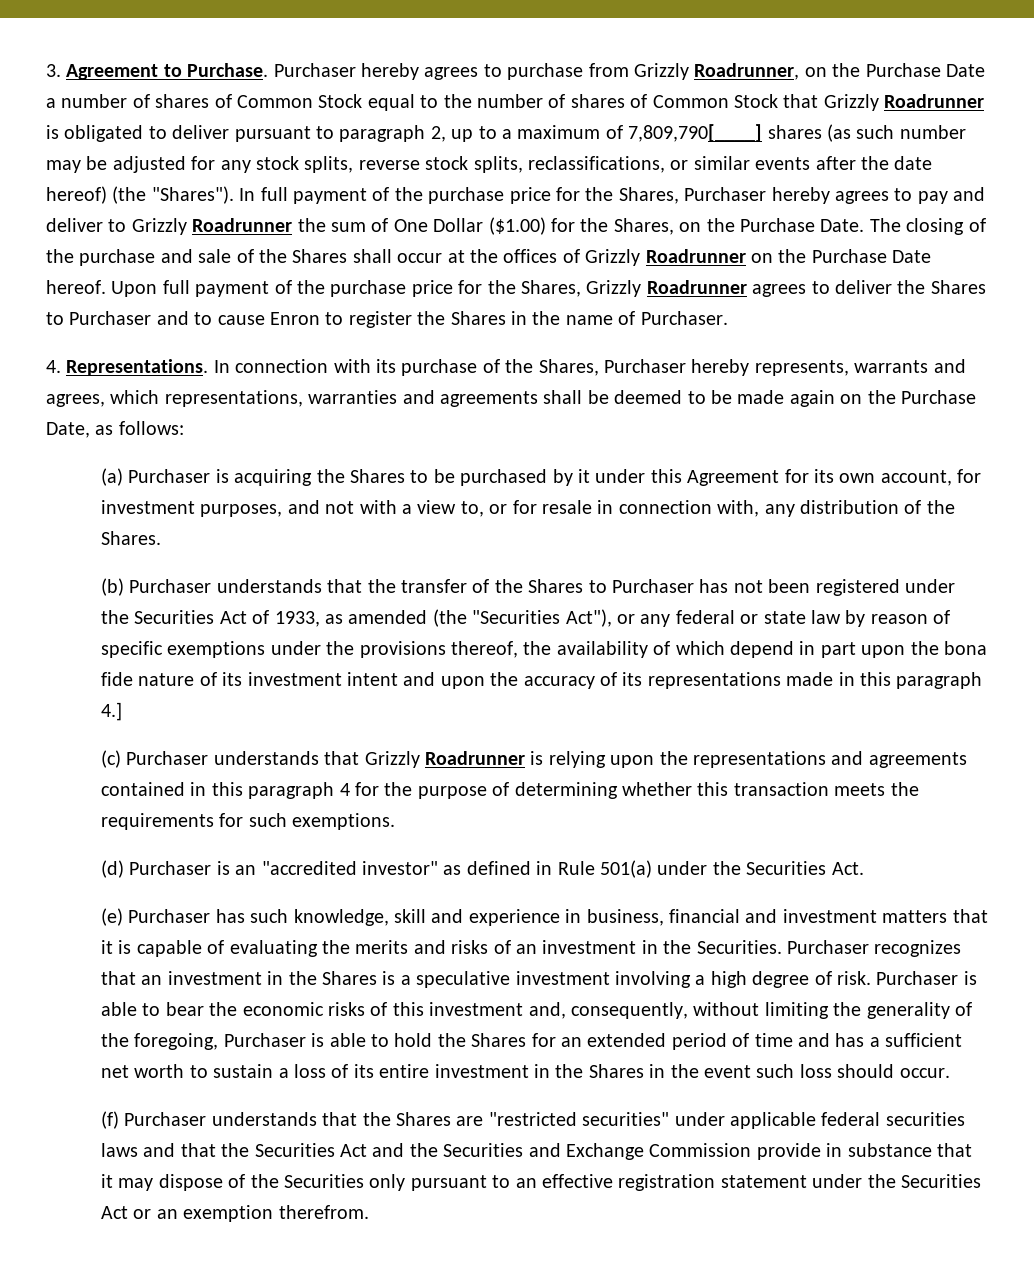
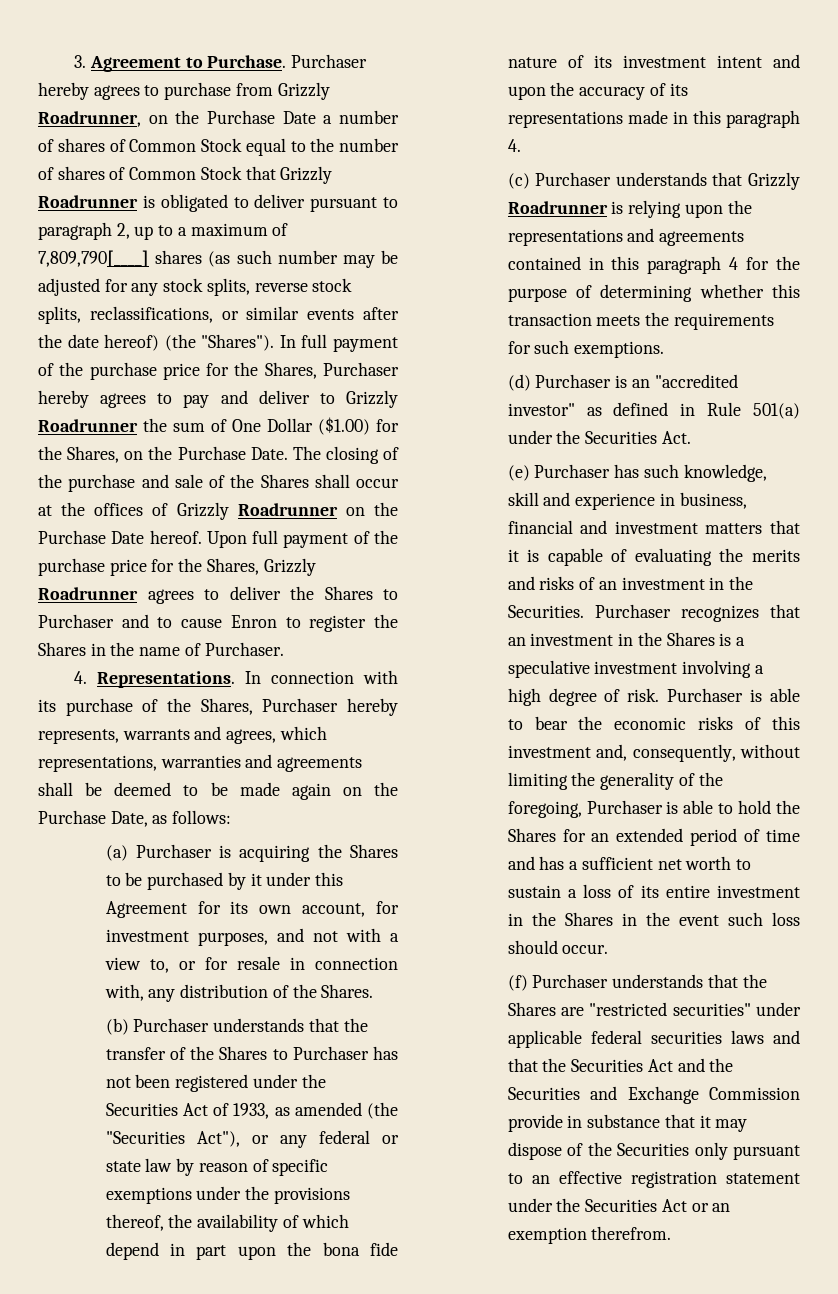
- (b) Purchaser understands that the transfer of the Shares to Purchaser has not been registered under the Securities Act of 1933, as amended (the "Securities Act"), or any federal or state law by reason of specific exemptions under the provisions thereof, the availability of which depend in part upon the bona fide nature of its investment intent and upon the accuracy of its representations made in this paragraph 4.]
+ (b) Purchaser understands that the transfer of the Shares to Purchaser has not been registered under the Securities Act of 1933, as amended (the "Securities Act"), or any federal or state law by reason of specific exemptions under the provisions thereof, the availability of which depend in part upon the bona fide nature of its investment intent and upon the accuracy of its representations made in this paragraph 4.

